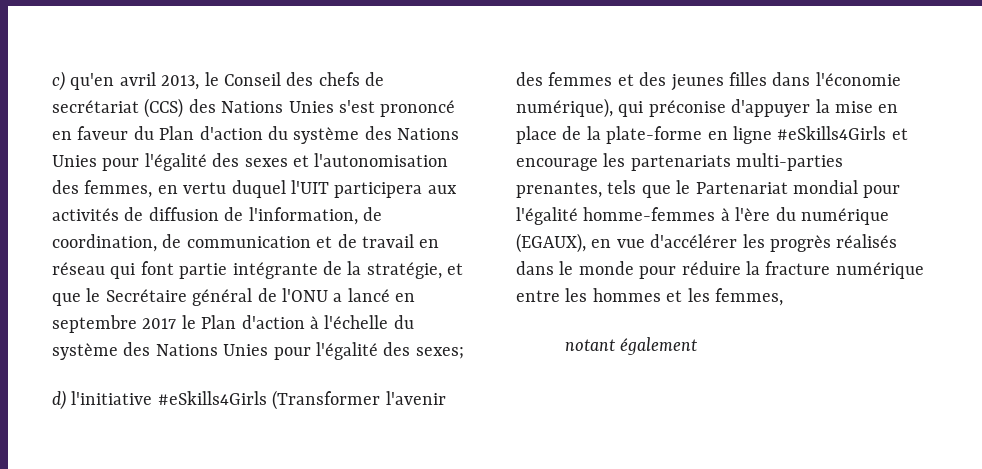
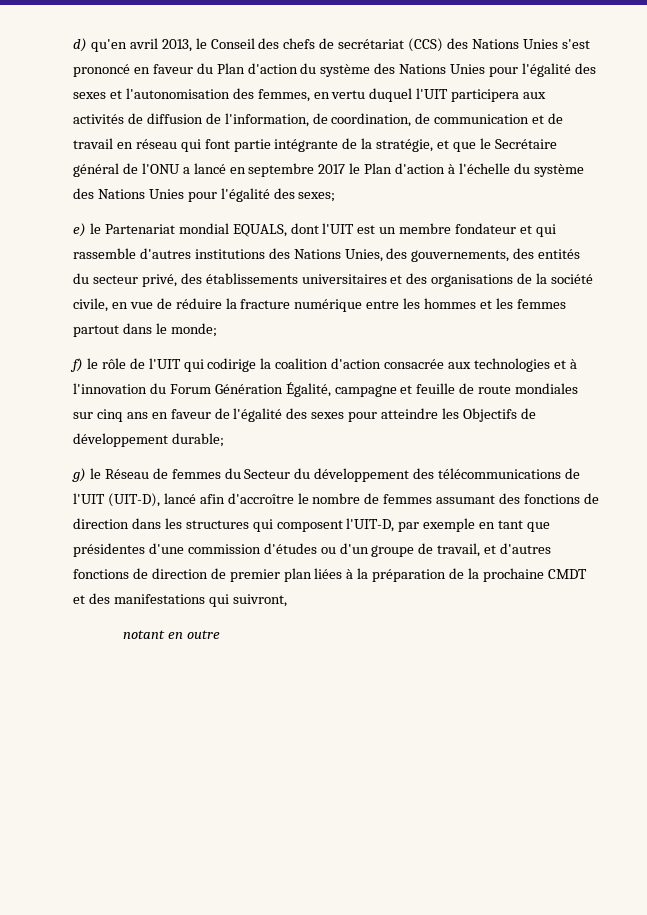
- c) qu'en avril 2013, le Conseil des chefs de secrétariat (CCS) des Nations Unies s'est prononcé en faveur du Plan d'action du système des Nations Unies pour l'égalité des sexes et l'autonomisation des femmes, en vertu duquel l'UIT participera aux activités de diffusion de l'information, de coordination, de communication et de travail en réseau qui font partie intégrante de la stratégie, et que le Secrétaire général de l'ONU a lancé en septembre 2017 le Plan d'action à l'échelle du système des Nations Unies pour l'égalité des sexes;
+ d) qu'en avril 2013, le Conseil des chefs de secrétariat (CCS) des Nations Unies s'est prononcé en faveur du Plan d'action du système des Nations Unies pour l'égalité des sexes et l'autonomisation des femmes, en vertu duquel l'UIT participera aux activités de diffusion de l'information, de coordination, de communication et de travail en réseau qui font partie intégrante de la stratégie, et que le Secrétaire général de l'ONU a lancé en septembre 2017 le Plan d'action à l'échelle du système des Nations Unies pour l'égalité des sexes;
- d) l'initiative #eSkills4Girls (Transformer l'avenir des femmes et des jeunes filles dans l'économie numérique), qui préconise d'appuyer la mise en place de la plate-forme en ligne #eSkills4Girls et encourage les partenariats multi-parties prenantes, tels que le Partenariat mondial pour l'égalité homme-femmes à l'ère du numérique (EGAUX), en vue d'accélérer les progrès réalisés dans le monde pour réduire la fracture numérique entre les hommes et les femmes,
+ e) le Partenariat mondial EQUALS, dont l'UIT est un membre fondateur et qui rassemble d'autres institutions des Nations Unies, des gouvernements, des entités du secteur privé, des établissements universitaires et des organisations de la société civile, en vue de réduire la fracture numérique entre les hommes et les femmes partout dans le monde;
+ f) le rôle de l'UIT qui codirige la coalition d'action consacrée aux technologies et à l'innovation du Forum Génération Égalité, campagne et feuille de route mondiales sur cinq ans en faveur de l'égalité des sexes pour atteindre les Objectifs de développement durable;
+ g) le Réseau de femmes du Secteur du développement des télécommunications de l'UIT (UIT-D), lancé afin d'accroître le nombre de femmes assumant des fonctions de direction dans les structures qui composent l'UIT-D, par exemple en tant que présidentes d'une commission d'études ou d'un groupe de travail, et d'autres fonctions de direction de premier plan liées à la préparation de la prochaine CMDT et des manifestations qui suivront,
- notant également
+ notant en outre

